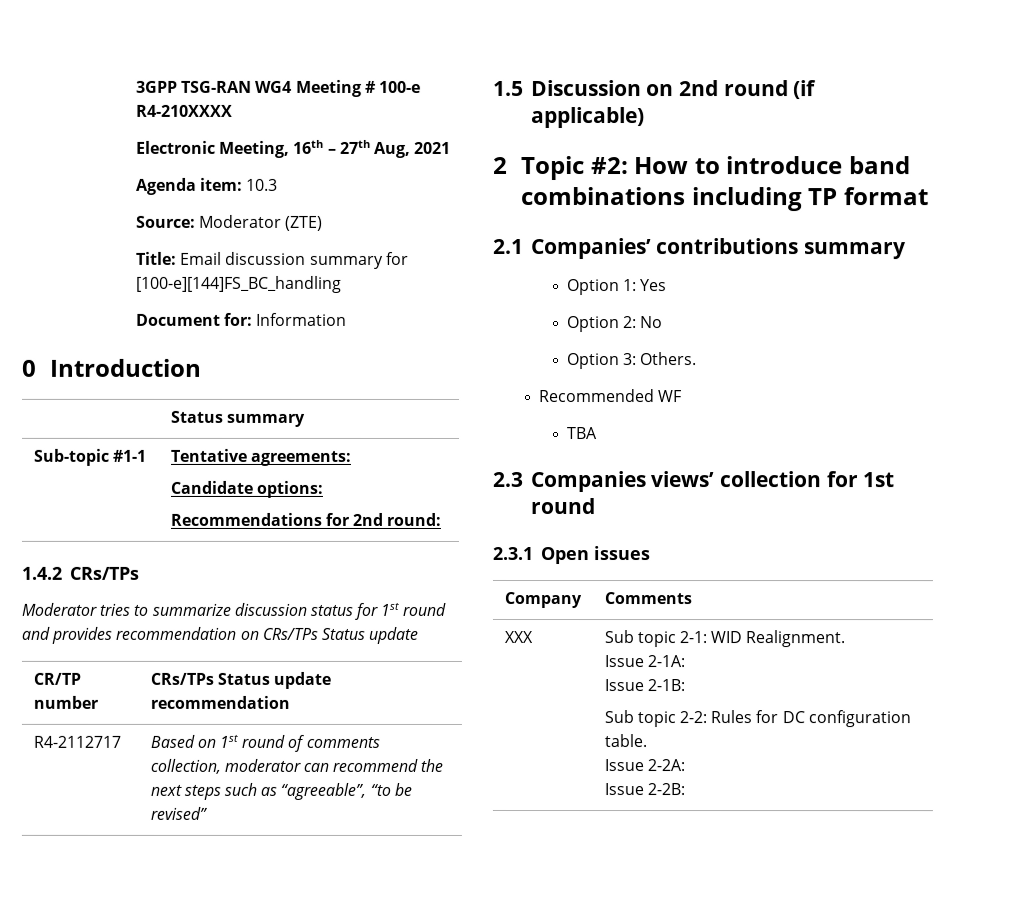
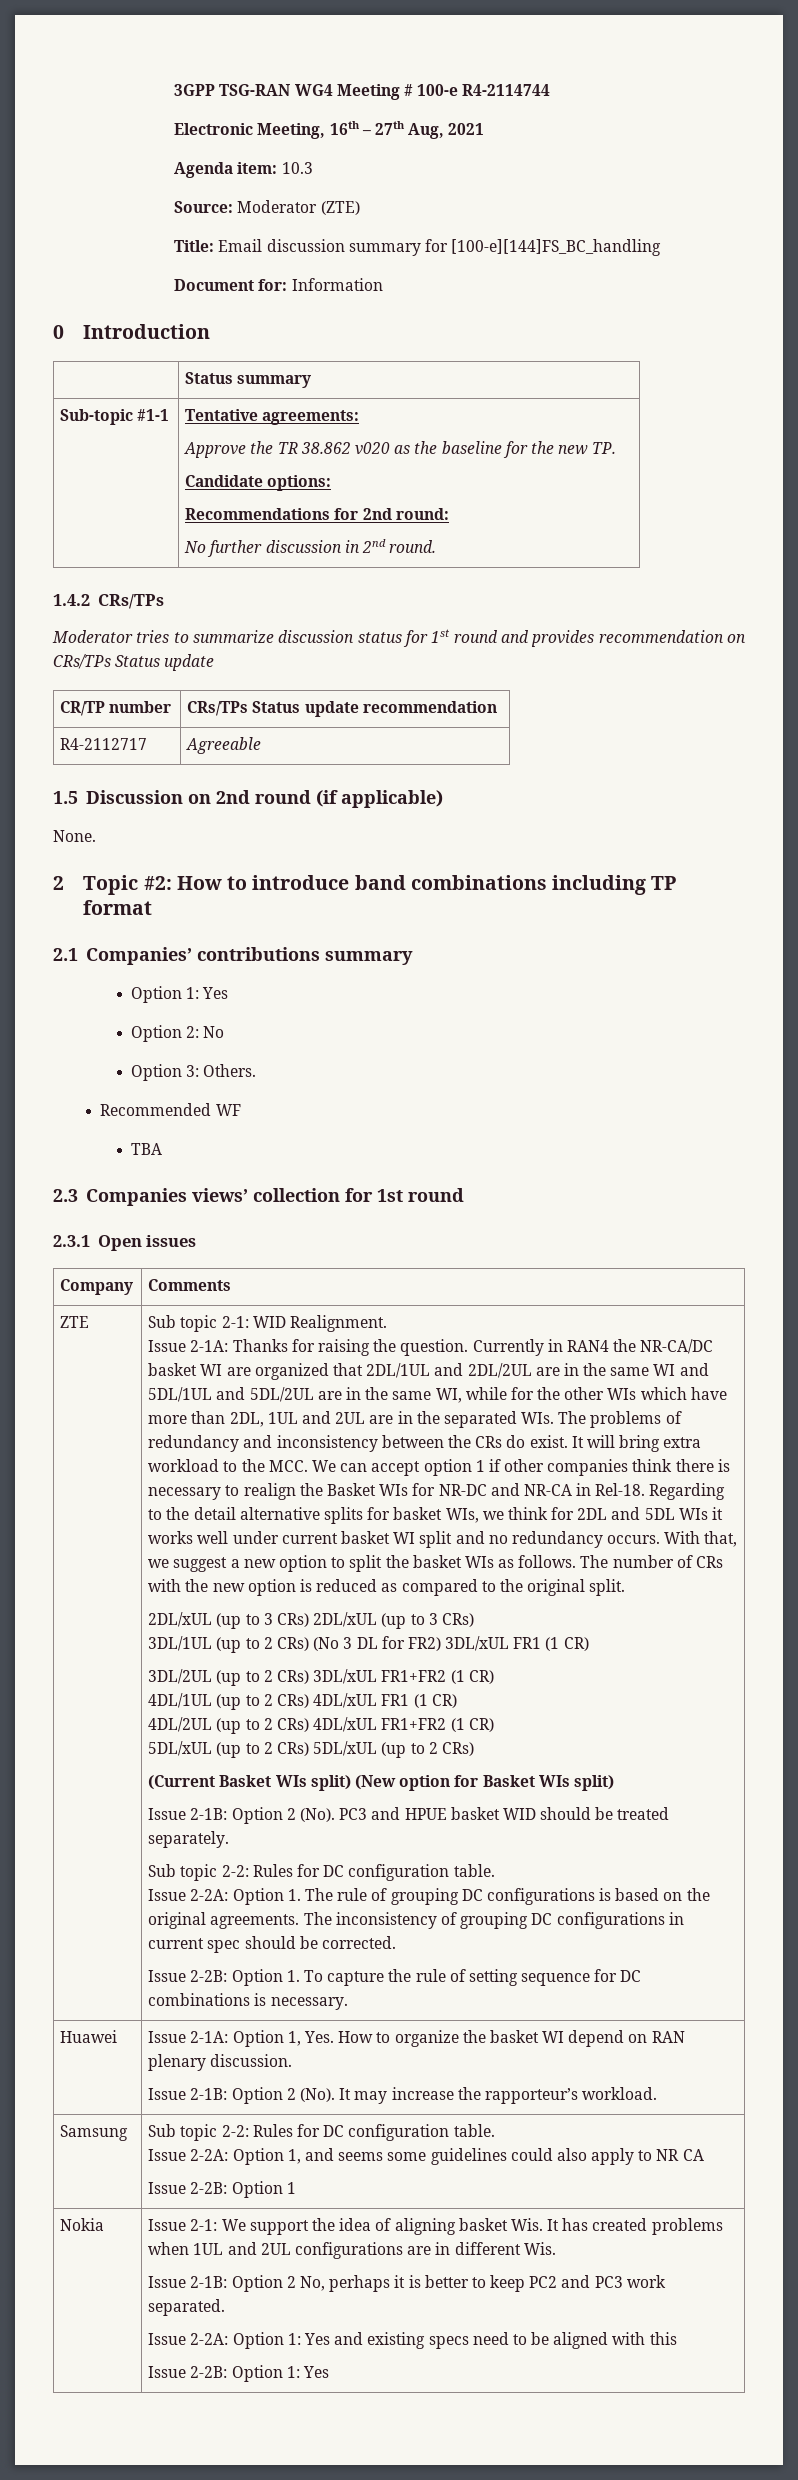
- 3GPP TSG-RAN WG4 Meeting # 100-e R4-210XXXX
+ 3GPP TSG-RAN WG4 Meeting # 100-e R4-2114744
  Sub-topic #1-1 | Tentative agreements:
+ Approve the TR 38.862 v020 as the baseline for the new TP.
  Candidate options:
  Recommendations for 2nd round:
+ No further discussion in 2nd round.
- R4-2112717 | Based on 1st round of comments collection, moderator can recommend the next steps such as “agreeable”, “to be revised”
+ R4-2112717 | Agreeable
+ None.
- XXX
+ ZTE
- Issue 2-1A:
- Issue 2-1B:
+ Issue 2-1A: Thanks for raising the question. Currently in RAN4 the NR-CA/DC basket WI are organized that 2DL/1UL and 2DL/2UL are in the same WI and 5DL/1UL and 5DL/2UL are in the same WI, while for the other WIs which have more than 2DL, 1UL and 2UL are in the separated WIs. The problems of redundancy and inconsistency between the CRs do exist. It will bring extra workload to the MCC. We can accept option 1 if other companies think there is necessary to realign the Basket WIs for NR-DC and NR-CA in Rel-18. Regarding to the detail alternative splits for basket WIs, we think for 2DL and 5DL WIs it works well under current basket WI split and no redundancy occurs. With that, we suggest a new option to split the basket WIs as follows. The number of CRs with the new option is reduced as compared to the original split.
+ 2DL/xUL (up to 3 CRs) 2DL/xUL (up to 3 CRs)
+ 3DL/1UL (up to 2 CRs) (No 3 DL for FR2) 3DL/xUL FR1 (1 CR)
+ 3DL/2UL (up to 2 CRs) 3DL/xUL FR1+FR2 (1 CR)
+ 4DL/1UL (up to 2 CRs) 4DL/xUL FR1 (1 CR)
+ 4DL/2UL (up to 2 CRs) 4DL/xUL FR1+FR2 (1 CR)
+ 5DL/xUL (up to 2 CRs) 5DL/xUL (up to 2 CRs)
+ (Current Basket WIs split) (New option for Basket WIs split)
+ Issue 2-1B: Option 2 (No). PC3 and HPUE basket WID should be treated separately.
- Issue 2-2A:
- Issue 2-2B:
+ Issue 2-2A: Option 1. The rule of grouping DC configurations is based on the original agreements. The inconsistency of grouping DC configurations in current spec should be corrected.
+ Issue 2-2B: Option 1. To capture the rule of setting sequence for DC combinations is necessary.
+ Huawei | Issue 2-1A: Option 1, Yes. How to organize the basket WI depend on RAN plenary discussion.
+ Issue 2-1B: Option 2 (No). It may increase the rapporteur’s workload.
+ Samsung | Sub topic 2-2: Rules for DC configuration table.
+ Issue 2-2A: Option 1, and seems some guidelines could also apply to NR CA
+ Issue 2-2B: Option 1
+ Nokia | Issue 2-1: We support the idea of aligning basket Wis. It has created problems when 1UL and 2UL configurations are in different Wis.
+ Issue 2-1B: Option 2 No, perhaps it is better to keep PC2 and PC3 work separated.
+ Issue 2-2A: Option 1: Yes and existing specs need to be aligned with this
+ Issue 2-2B: Option 1: Yes

